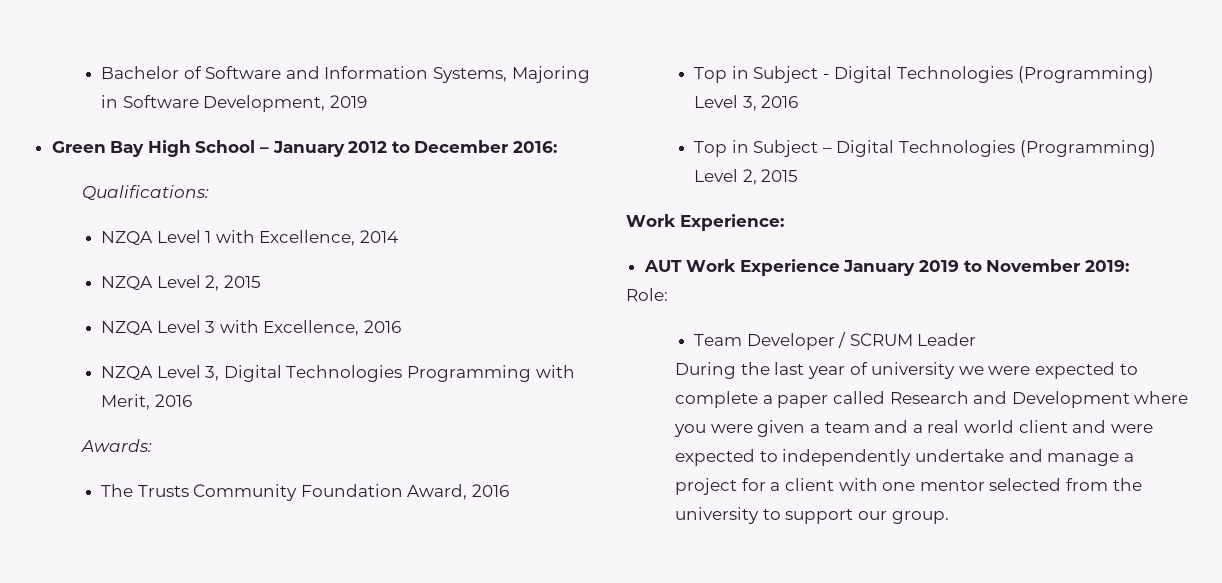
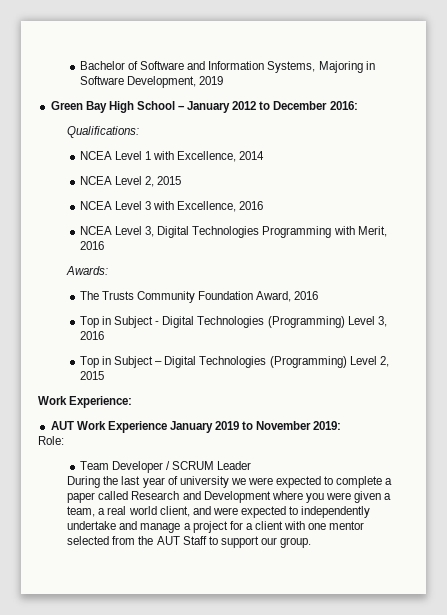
- NZQA Level 1 with Excellence, 2014
+ NCEA Level 1 with Excellence, 2014
- NZQA Level 2, 2015
- NZQA Level 3 with Excellence, 2016
+ NCEA Level 2, 2015
+ NCEA Level 3 with Excellence, 2016
- NZQA Level 3, Digital Technologies Programming with Merit, 2016
+ NCEA Level 3, Digital Technologies Programming with Merit, 2016
- During the last year of university we were expected to complete a paper called Research and Development where you were given a team and a real world client and were expected to independently undertake and manage a project for a client with one mentor selected from the university to support our group.
+ During the last year of university we were expected to complete a paper called Research and Development where you were given a team, a real world client, and were expected to independently undertake and manage a project for a client with one mentor selected from the AUT Staff to support our group.

